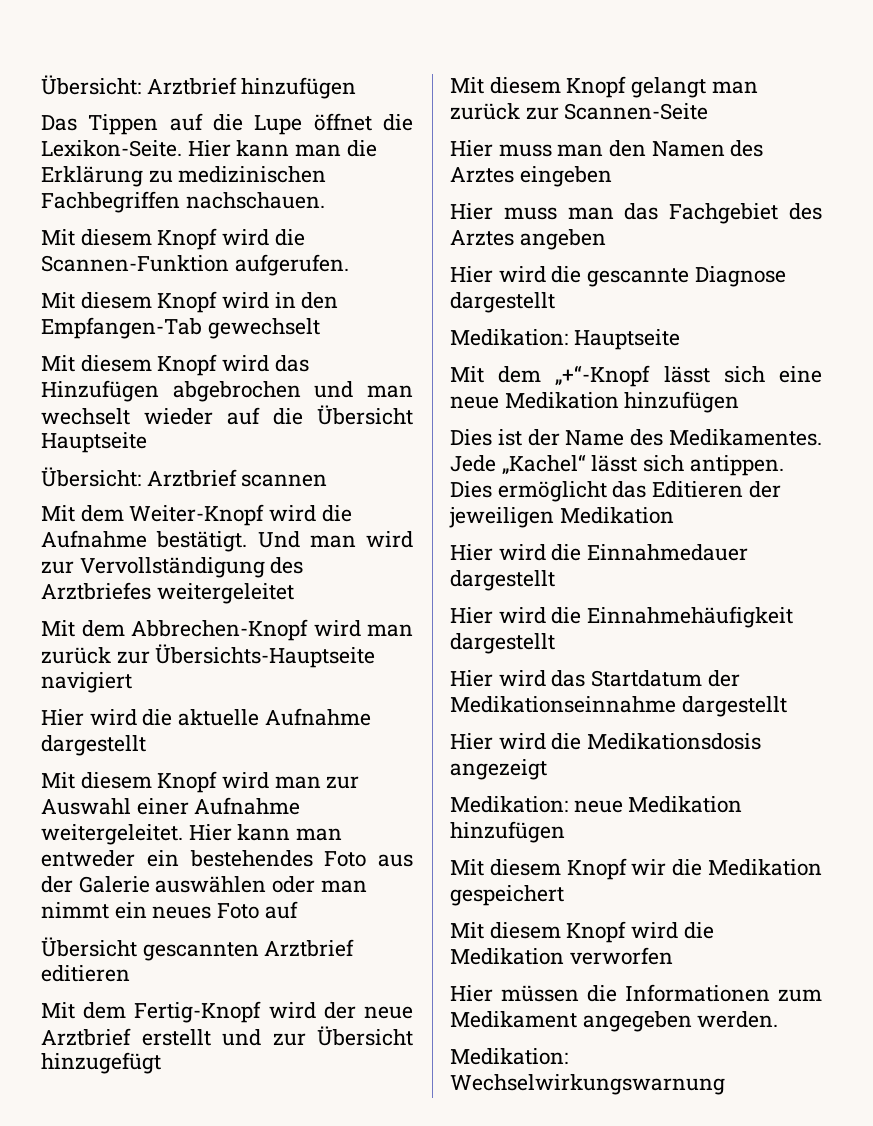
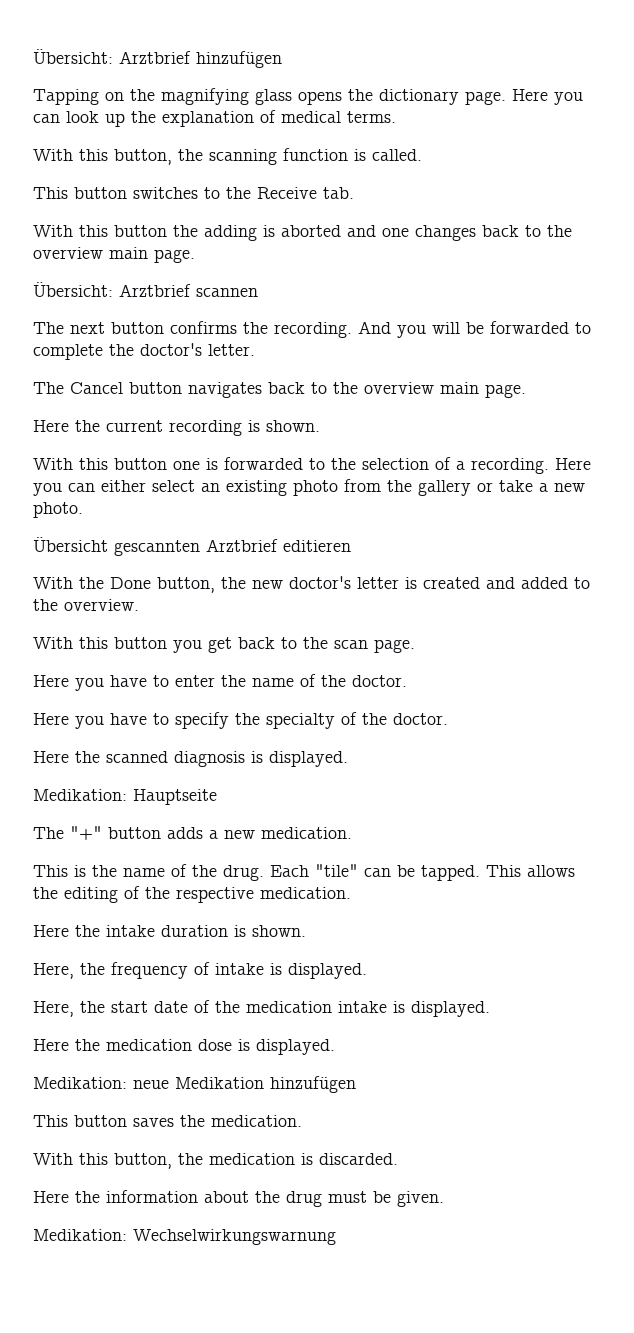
- Das Tippen auf die Lupe öffnet die Lexikon-Seite. Hier kann man die Erklärung zu medizinischen Fachbegriffen nachschauen.
- Mit diesem Knopf wird die Scannen-Funktion aufgerufen.
- Mit diesem Knopf wird in den Empfangen-Tab gewechselt
- Mit diesem Knopf wird das Hinzufügen abgebrochen und man wechselt wieder auf die Übersicht Hauptseite
+ Tapping on the magnifying glass opens the dictionary page. Here you can look up the explanation of medical terms.
+ With this button, the scanning function is called.
+ This button switches to the Receive tab.
+ With this button the adding is aborted and one changes back to the overview main page.
  Übersicht: Arztbrief scannen
- Mit dem Weiter-Knopf wird die Aufnahme bestätigt. Und man wird zur Vervollständigung des Arztbriefes weitergeleitet
- Mit dem Abbrechen-Knopf wird man zurück zur Übersichts-Hauptseite navigiert
- Hier wird die aktuelle Aufnahme dargestellt
- Mit diesem Knopf wird man zur Auswahl einer Aufnahme weitergeleitet. Hier kann man entweder ein bestehendes Foto aus der Galerie auswählen oder man nimmt ein neues Foto auf
+ The next button confirms the recording. And you will be forwarded to complete the doctor's letter.
+ The Cancel button navigates back to the overview main page.
+ Here the current recording is shown.
+ With this button one is forwarded to the selection of a recording. Here you can either select an existing photo from the gallery or take a new photo.
  Übersicht gescannten Arztbrief editieren
- Mit dem Fertig-Knopf wird der neue Arztbrief erstellt und zur Übersicht hinzugefügt
- Mit diesem Knopf gelangt man zurück zur Scannen-Seite
- Hier muss man den Namen des Arztes eingeben
- Hier muss man das Fachgebiet des Arztes angeben
- Hier wird die gescannte Diagnose dargestellt
+ With the Done button, the new doctor's letter is created and added to the overview.
+ With this button you get back to the scan page.
+ Here you have to enter the name of the doctor.
+ Here you have to specify the specialty of the doctor.
+ Here the scanned diagnosis is displayed.
  Medikation: Hauptseite
- Mit dem „+“-Knopf lässt sich eine neue Medikation hinzufügen
- Dies ist der Name des Medikamentes. Jede „Kachel“ lässt sich antippen. Dies ermöglicht das Editieren der jeweiligen Medikation
- Hier wird die Einnahmedauer dargestellt
- Hier wird die Einnahmehäufigkeit dargestellt
- Hier wird das Startdatum der Medikationseinnahme dargestellt
- Hier wird die Medikationsdosis angezeigt
+ The "+" button adds a new medication.
+ This is the name of the drug. Each "tile" can be tapped. This allows the editing of the respective medication.
+ Here the intake duration is shown.
+ Here, the frequency of intake is displayed.
+ Here, the start date of the medication intake is displayed.
+ Here the medication dose is displayed.
  Medikation: neue Medikation hinzufügen
- Mit diesem Knopf wir die Medikation gespeichert
- Mit diesem Knopf wird die Medikation verworfen
- Hier müssen die Informationen zum Medikament angegeben werden.
+ This button saves the medication.
+ With this button, the medication is discarded.
+ Here the information about the drug must be given.

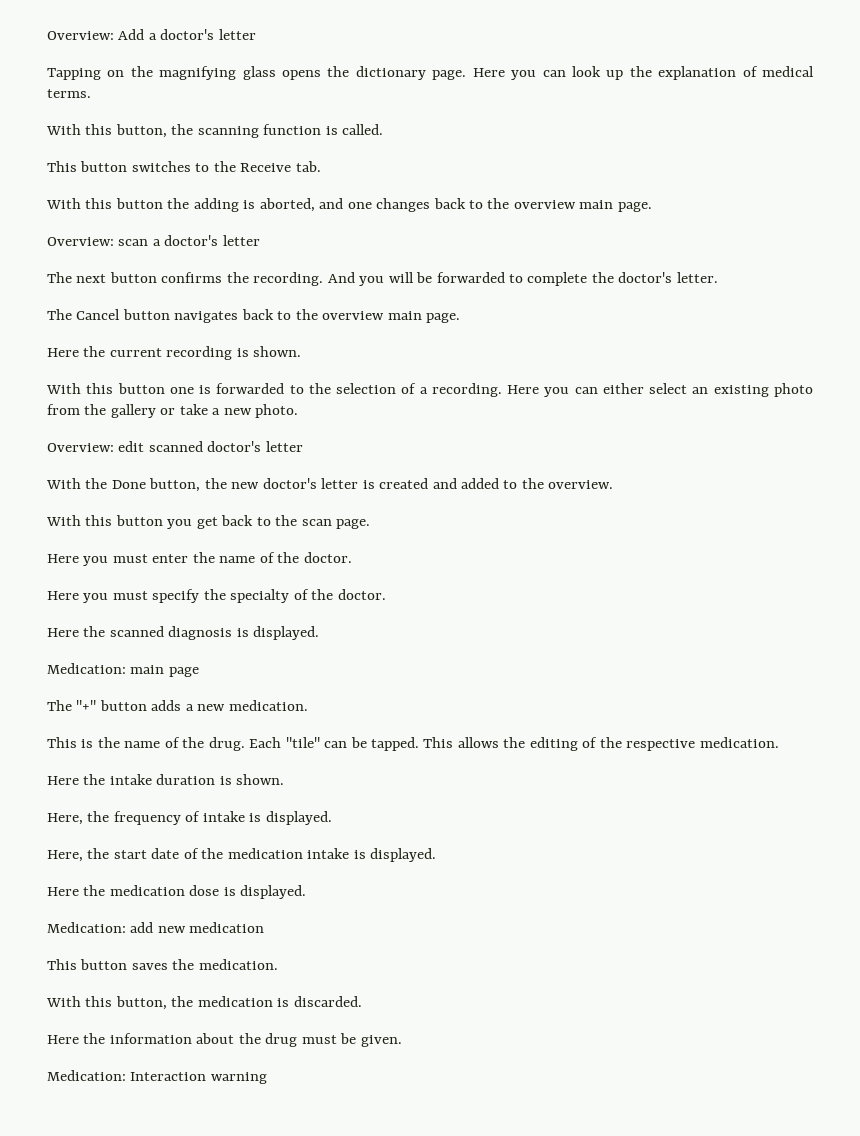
- Übersicht: Arztbrief hinzufügen
+ Overview: Add a doctor's letter
- With this button the adding is aborted and one changes back to the overview main page.
+ With this button the adding is aborted, and one changes back to the overview main page.
- Übersicht: Arztbrief scannen
+ Overview: scan a doctor's letter
- Übersicht gescannten Arztbrief editieren
+ Overview: edit scanned doctor's letter
- Here you have to enter the name of the doctor.
+ Here you must enter the name of the doctor.
- Here you have to specify the specialty of the doctor.
+ Here you must specify the specialty of the doctor.
- Medikation: Hauptseite
+ Medication: main page
- Medikation: neue Medikation hinzufügen
+ Medication: add new medication
- Medikation: Wechselwirkungswarnung
+ Medication: Interaction warning

